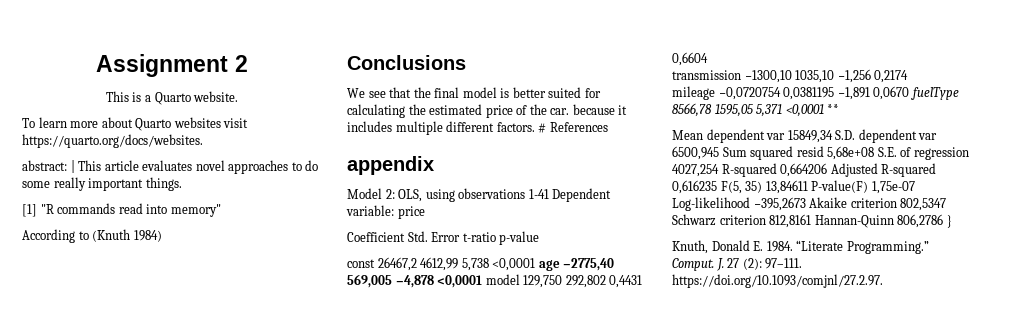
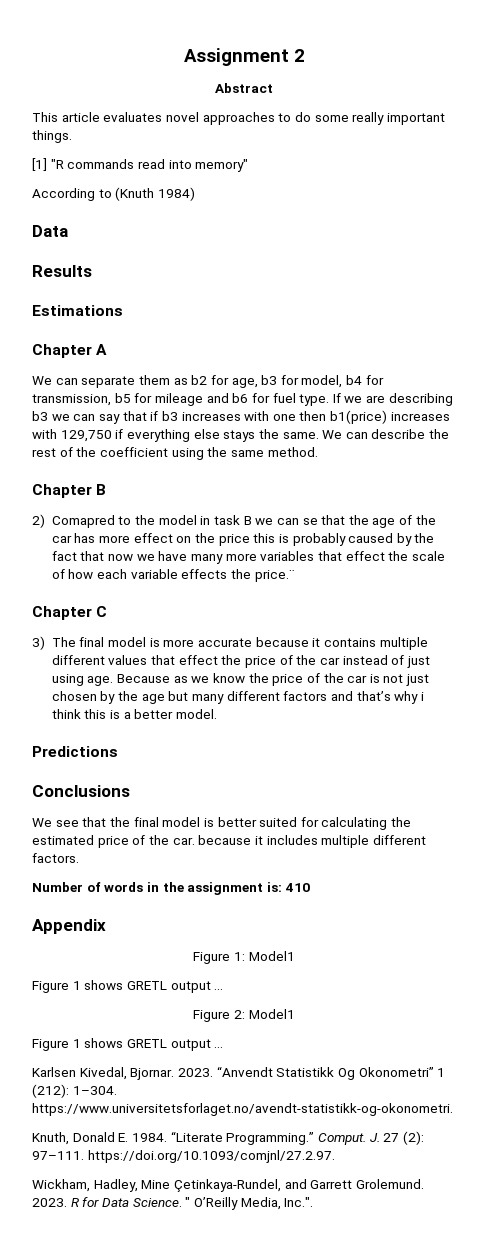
- This is a Quarto website.
- To learn more about Quarto websites visit https://quarto.org/docs/websites.
- abstract: | This article evaluates novel approaches to do some really important things.
+ Abstract
+ This article evaluates novel approaches to do some really important things.
  According to (Knuth 1984)
+ Data
+ Results
+ Estimations
+ Chapter A
+ We can separate them as b2 for age, b3 for model, b4 for transmission, b5 for mileage and b6 for fuel type. If we are describing b3 we can say that if b3 increases with one then b1(price) increases with 129,750 if everything else stays the same. We can describe the rest of the coefficient using the same method.
+ Chapter B
+ 2) Comapred to the model in task B we can se that the age of the car has more effect on the price this is probably caused by the fact that now we have many more variables that effect the scale of how each variable effects the price.¨
+ Chapter C
+ 3) The final model is more accurate because it contains multiple different values that effect the price of the car instead of just using age. Because as we know the price of the car is not just chosen by the age but many different factors and that’s why i think this is a better model.
+ Predictions
- We see that the final model is better suited for calculating the estimated price of the car. because it includes multiple different factors. # References
- appendix
- Model 2: OLS, using observations 1-41 Dependent variable: price
- Coefficient Std. Error t-ratio p-value
- const 26467,2 4612,99 5,738 <0,0001 age −2775,40 569,005 −4,878 <0,0001 model 129,750 292,802 0,4431 0,6604
- transmission −1300,10 1035,10 −1,256 0,2174
- mileage −0,0720754 0,0381195 −1,891 0,0670 fuelType 8566,78 1595,05 5,371 <0,0001 **
- Mean dependent var 15849,34 S.D. dependent var 6500,945 Sum squared resid 5,68e+08 S.E. of regression 4027,254 R-squared 0,664206 Adjusted R-squared 0,616235 F(5, 35) 13,84611 P-value(F) 1,75e-07 Log-likelihood −395,2673 Akaike criterion 802,5347 Schwarz criterion 812,8161 Hannan-Quinn 806,2786 }
+ We see that the final model is better suited for calculating the estimated price of the car. because it includes multiple different factors.
+ Number of words in the assignment is: 410
+ Appendix
+ Figure 1: Model1
+ Figure 1 shows GRETL output …
+ Figure 2: Model1
+ Figure 1 shows GRETL output …
+ Karlsen Kivedal, Bjornar. 2023. “Anvendt Statistikk Og Okonometri” 1 (212): 1–304. https://www.universitetsforlaget.no/avendt-statistikk-og-okonometri.
+ Wickham, Hadley, Mine Çetinkaya-Rundel, and Garrett Grolemund. 2023. R for Data Science. " O’Reilly Media, Inc.".

